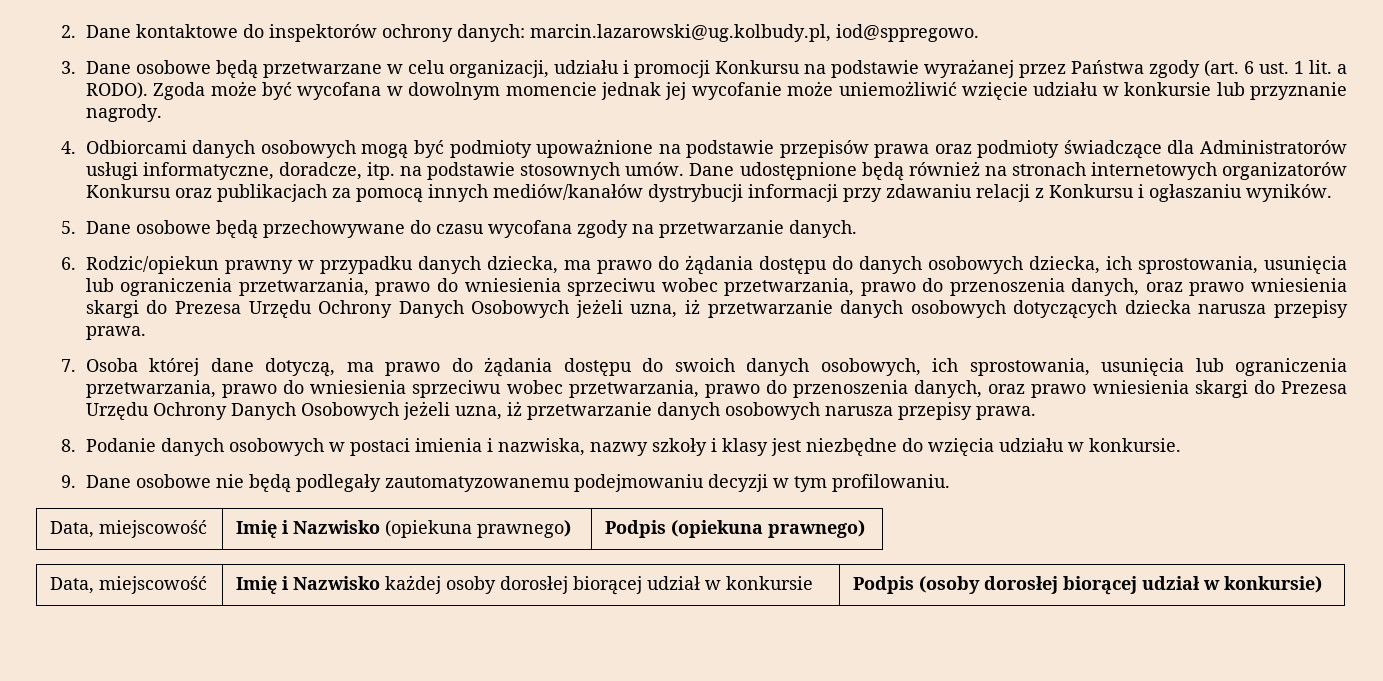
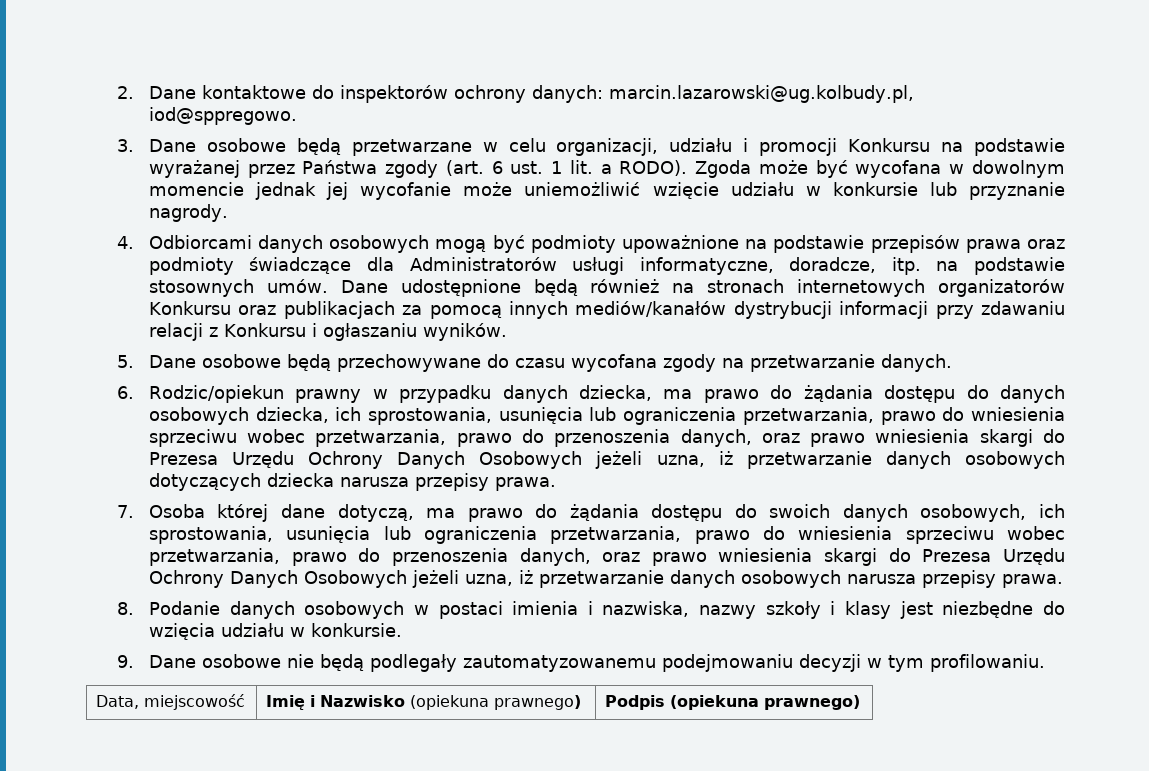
- Data, miejscowość | Imię i Nazwisko każdej osoby dorosłej biorącej udział w konkursie | Podpis (osoby dorosłej biorącej udział w konkursie)

